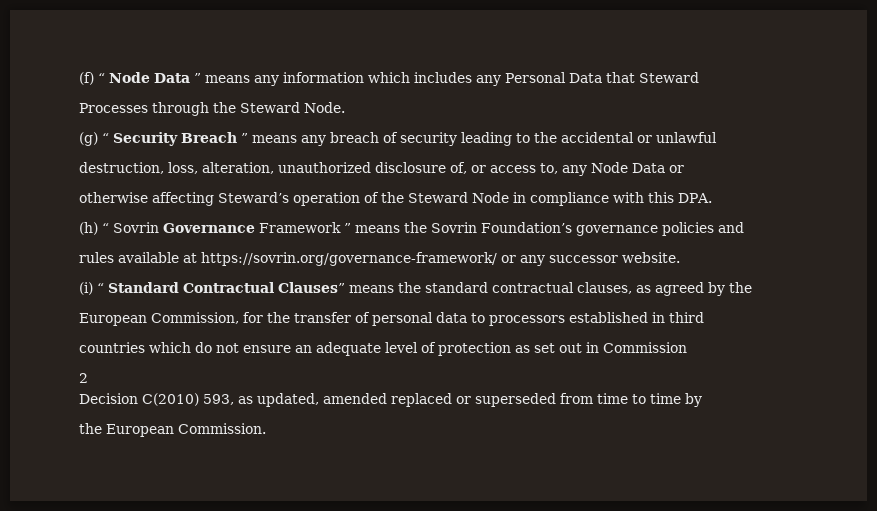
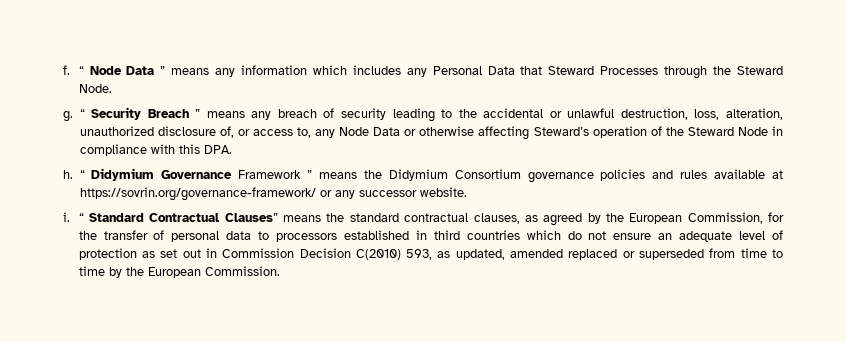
- (f) “ Node Data ” means any information which includes any Personal Data that Steward
- Processes through the Steward Node.
+ f. “ Node Data ” means any information which includes any Personal Data that Steward Processes through the Steward Node.
- (g) “ Security Breach ” means any breach of security leading to the accidental or unlawful
- destruction, loss, alteration, unauthorized disclosure of, or access to, any Node Data or
- otherwise affecting Steward’s operation of the Steward Node in compliance with this DPA.
+ g. “ Security Breach ” means any breach of security leading to the accidental or unlawful destruction, loss, alteration, unauthorized disclosure of, or access to, any Node Data or otherwise affecting Steward’s operation of the Steward Node in compliance with this DPA.
- (h) “ Sovrin Governance Framework ” means the Sovrin Foundation’s governance policies and
- rules available at https://sovrin.org/governance-framework/ or any successor website.
+ h. “ Didymium Governance Framework ” means the Didymium Consortium governance policies and rules available at https://sovrin.org/governance-framework/ or any successor website.
- (i) “ Standard Contractual Clauses” means the standard contractual clauses, as agreed by the
- European Commission, for the transfer of personal data to processors established in third
- countries which do not ensure an adequate level of protection as set out in Commission
- 2
- Decision C(2010) 593, as updated, amended replaced or superseded from time to time by
- the European Commission.
+ i. “ Standard Contractual Clauses” means the standard contractual clauses, as agreed by the European Commission, for the transfer of personal data to processors established in third countries which do not ensure an adequate level of protection as set out in Commission Decision C(2010) 593, as updated, amended replaced or superseded from time to time by the European Commission.

